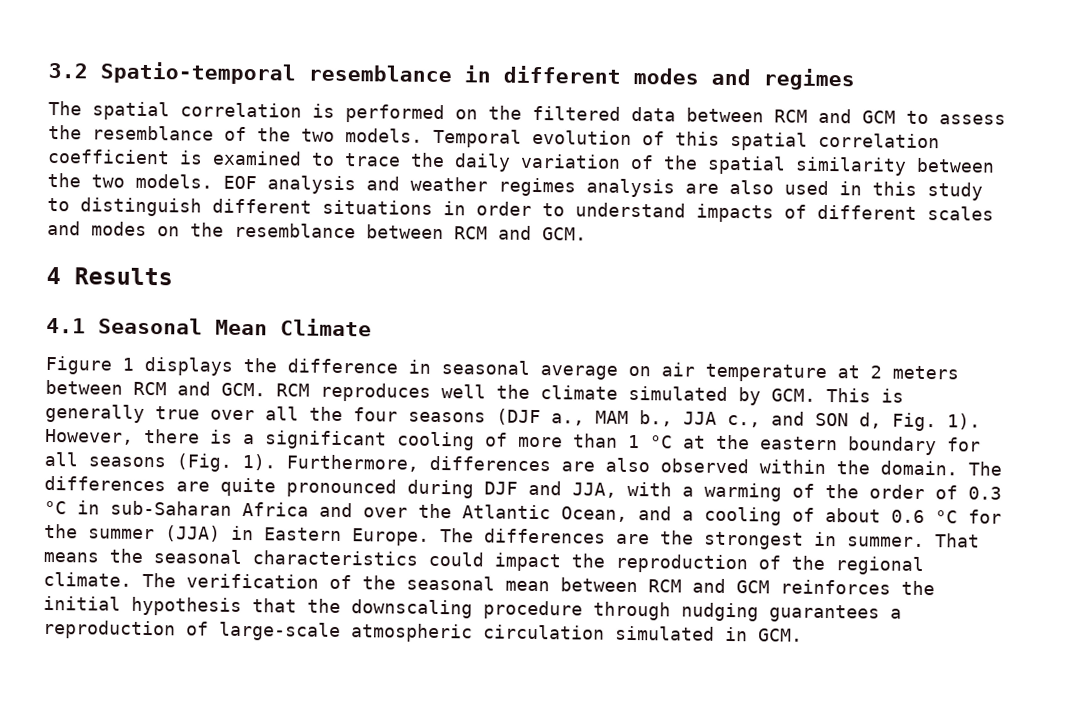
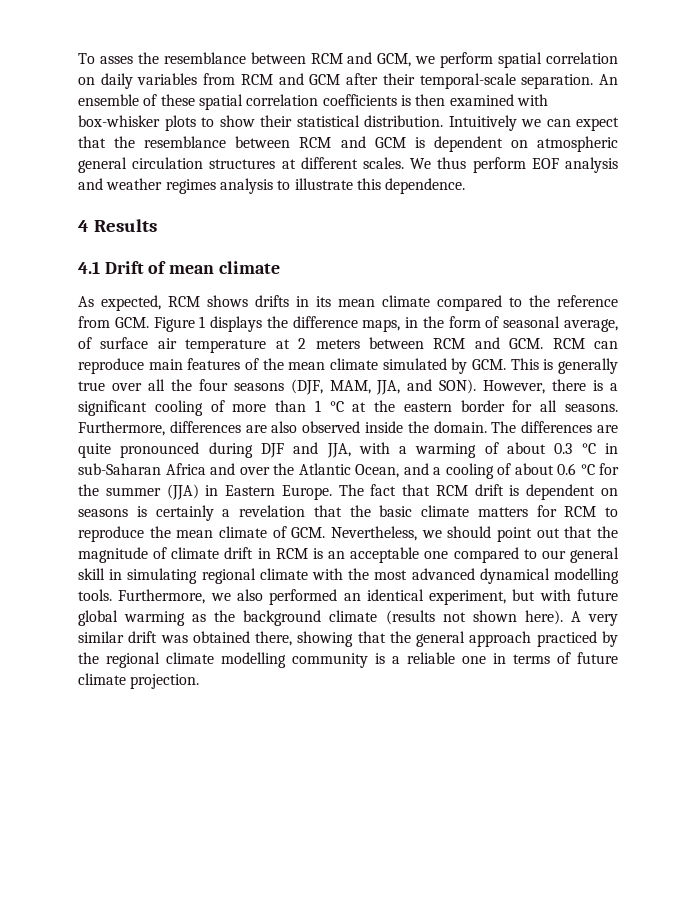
- 3.2 Spatio-temporal resemblance in different modes and regimes
- The spatial correlation is performed on the filtered data between RCM and GCM to assess the resemblance of the two models. Temporal evolution of this spatial correlation coefficient is examined to trace the daily variation of the spatial similarity between the two models. EOF analysis and weather regimes analysis are also used in this study to distinguish different situations in order to understand impacts of different scales and modes on the resemblance between RCM and GCM.
+ To asses the resemblance between RCM and GCM, we perform spatial correlation on daily variables from RCM and GCM after their temporal-scale separation. An ensemble of these spatial correlation coefficients is then examined with box-whisker plots to show their statistical distribution. Intuitively we can expect that the resemblance between RCM and GCM is dependent on atmospheric general circulation structures at different scales. We thus perform EOF analysis and weather regimes analysis to illustrate this dependence.
  4 Results
- 4.1 Seasonal Mean Climate
- Figure 1 displays the difference in seasonal average on air temperature at 2 meters between RCM and GCM. RCM reproduces well the climate simulated by GCM. This is generally true over all the four seasons (DJF a., MAM b., JJA c., and SON d, Fig. 1).
+ 4.1 Drift of mean climate
+ As expected, RCM shows drifts in its mean climate compared to the reference from GCM. Figure 1 displays the difference maps, in the form of seasonal average, of surface air temperature at 2 meters between RCM and GCM. RCM can reproduce main features of the mean climate simulated by GCM. This is generally true over all the four seasons (DJF, MAM, JJA, and SON).
- However, there is a significant cooling of more than 1 °C at the eastern boundary for all seasons (Fig. 1).
+ However, there is a significant cooling of more than 1 °C at the eastern border for all seasons.
- Furthermore, differences are also observed within the domain.
+ Furthermore, differences are also observed inside the domain.
- The differences are quite pronounced during DJF and JJA, with a warming of the order of 0.3 °C in sub-Saharan Africa and over the Atlantic Ocean, and a cooling of about 0.6 °C for the summer (JJA) in Eastern Europe.
+ The differences are quite pronounced during DJF and JJA, with a warming of about 0.3 °C in sub-Saharan Africa and over the Atlantic Ocean, and a cooling of about 0.6 °C for the summer (JJA) in Eastern Europe.
- The differences are the strongest in summer. That means the seasonal characteristics could impact the reproduction of the regional climate. The verification of the seasonal mean between RCM and GCM reinforces the initial hypothesis that the downscaling procedure through nudging guarantees a reproduction of large-scale atmospheric circulation simulated in GCM.
+ The fact that RCM drift is dependent on seasons is certainly a revelation that the basic climate matters for RCM to reproduce the mean climate of GCM. Nevertheless, we should point out that the magnitude of climate drift in RCM is an acceptable one compared to our general skill in simulating regional climate with the most advanced dynamical modelling tools. Furthermore, we also performed an identical experiment, but with future global warming as the background climate (results not shown here). A very similar drift was obtained there, showing that the general approach practiced by the regional climate modelling community is a reliable one in terms of future climate projection.

